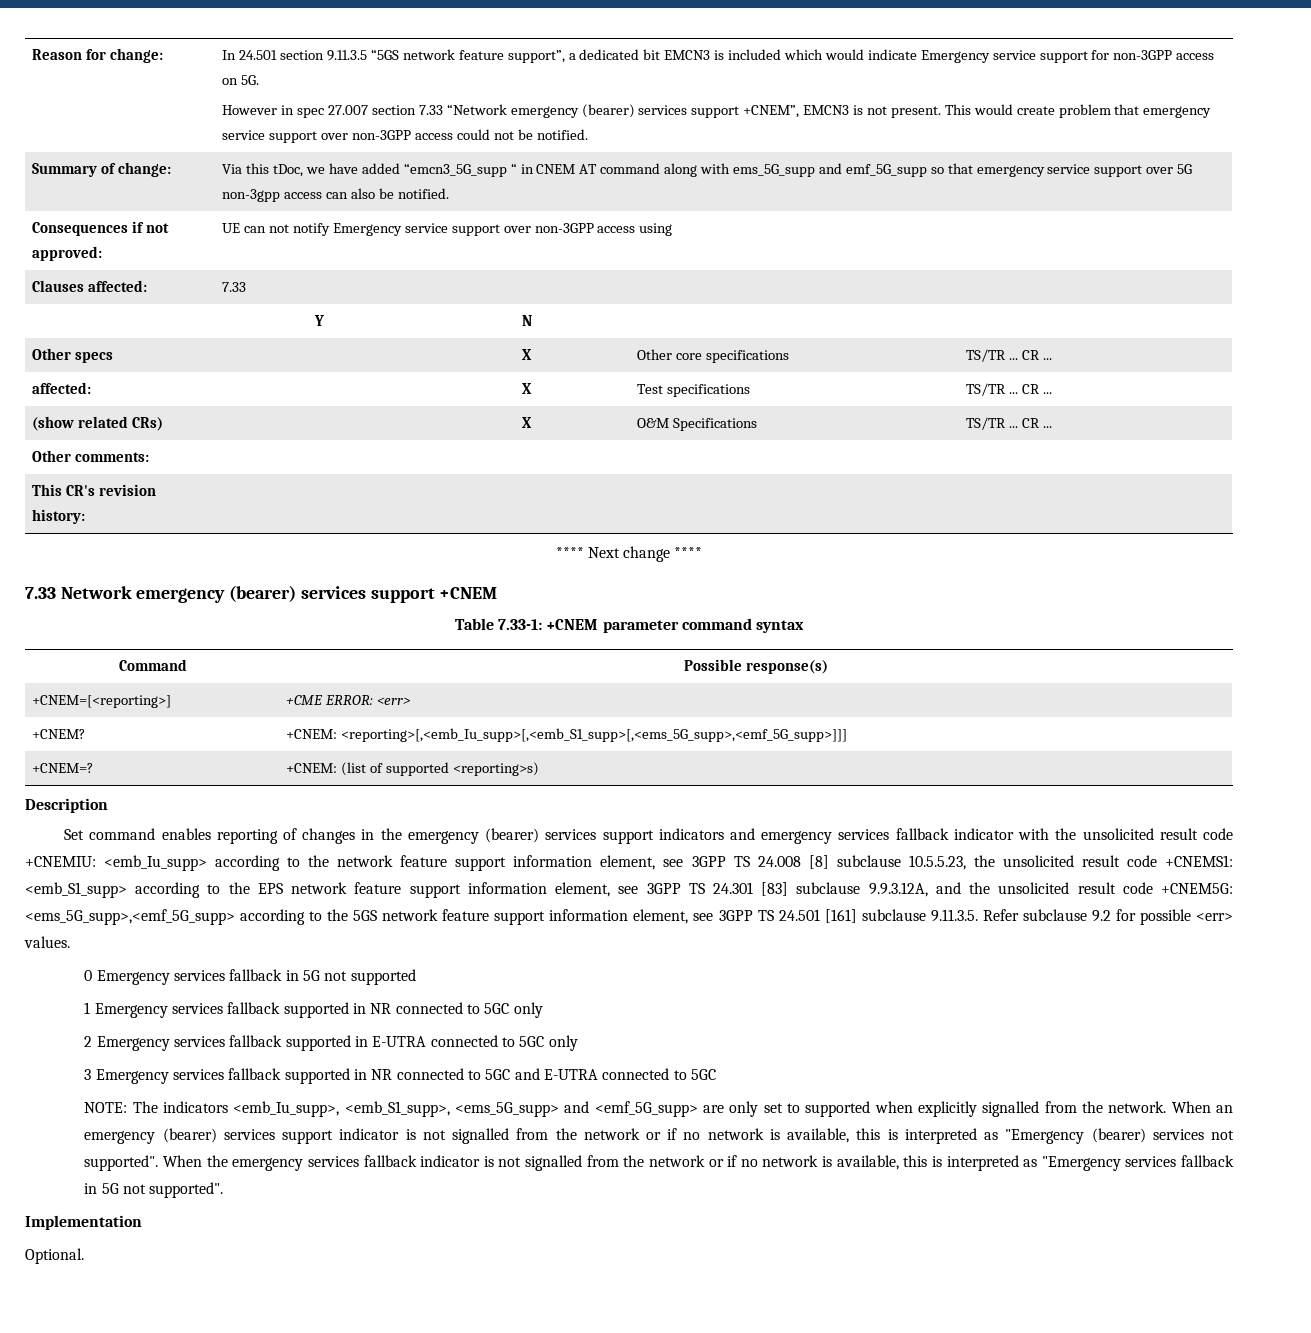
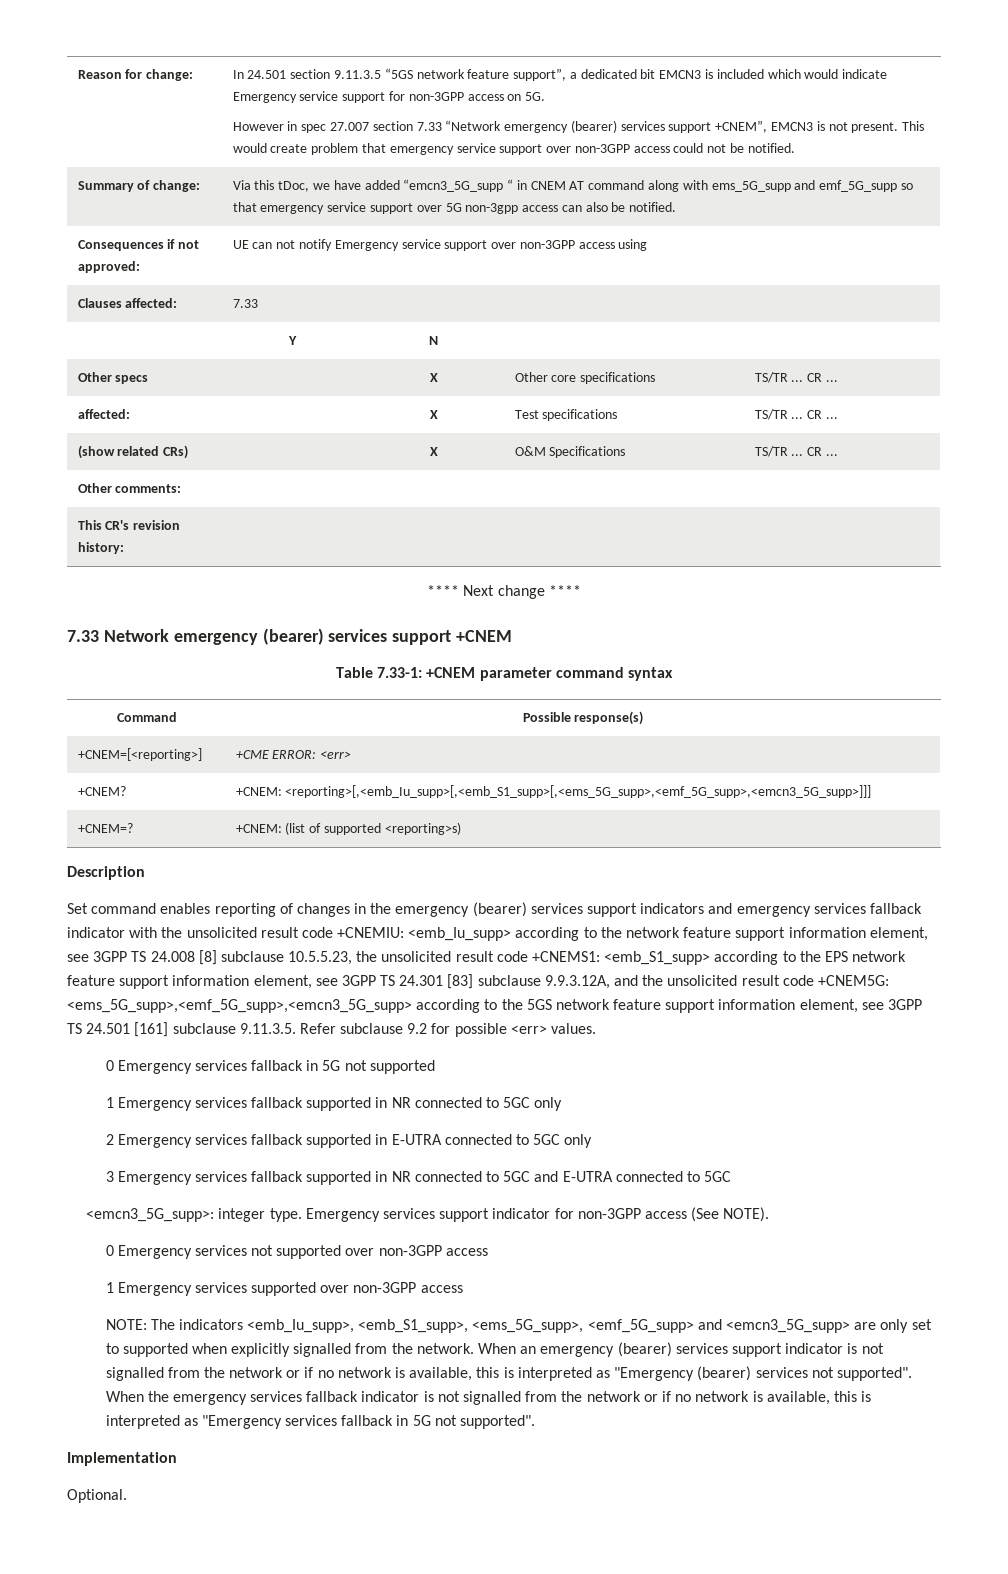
- +CNEM? | +CNEM: <reporting>[,<emb_Iu_supp>[,<emb_S1_supp>[,<ems_5G_supp>,<emf_5G_supp>]]]
+ +CNEM? | +CNEM: <reporting>[,<emb_Iu_supp>[,<emb_S1_supp>[,<ems_5G_supp>,<emf_5G_supp>,<emcn3_5G_supp>]]]
- <ems_5G_supp>,<emf_5G_supp> according to the 5GS network feature support information element, see 3GPP TS 24.501 [161] subclause 9.11.3.5. Refer subclause 9.2 for possible <err> values.
+ <ems_5G_supp>,<emf_5G_supp>,<emcn3_5G_supp> according to the 5GS network feature support information element, see 3GPP TS 24.501 [161] subclause 9.11.3.5. Refer subclause 9.2 for possible <err> values.
+ <emcn3_5G_supp>: integer type. Emergency services support indicator for non-3GPP access (See NOTE).
+ 0 Emergency services not supported over non-3GPP access
+ 1 Emergency services supported over non-3GPP access
- NOTE: The indicators <emb_Iu_supp>, <emb_S1_supp>, <ems_5G_supp> and <emf_5G_supp> are only set to supported when explicitly signalled from the network.
+ NOTE: The indicators <emb_Iu_supp>, <emb_S1_supp>, <ems_5G_supp>, <emf_5G_supp> and <emcn3_5G_supp> are only set to supported when explicitly signalled from the network.

